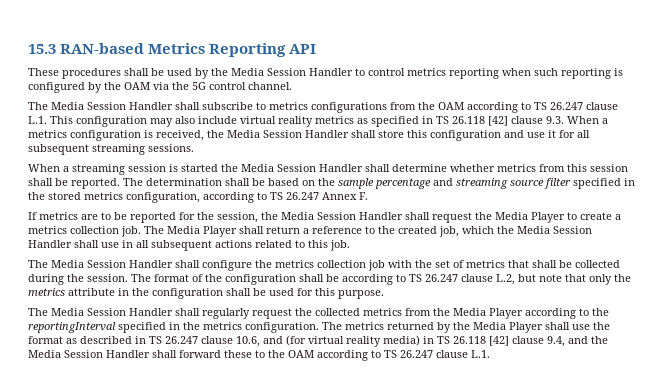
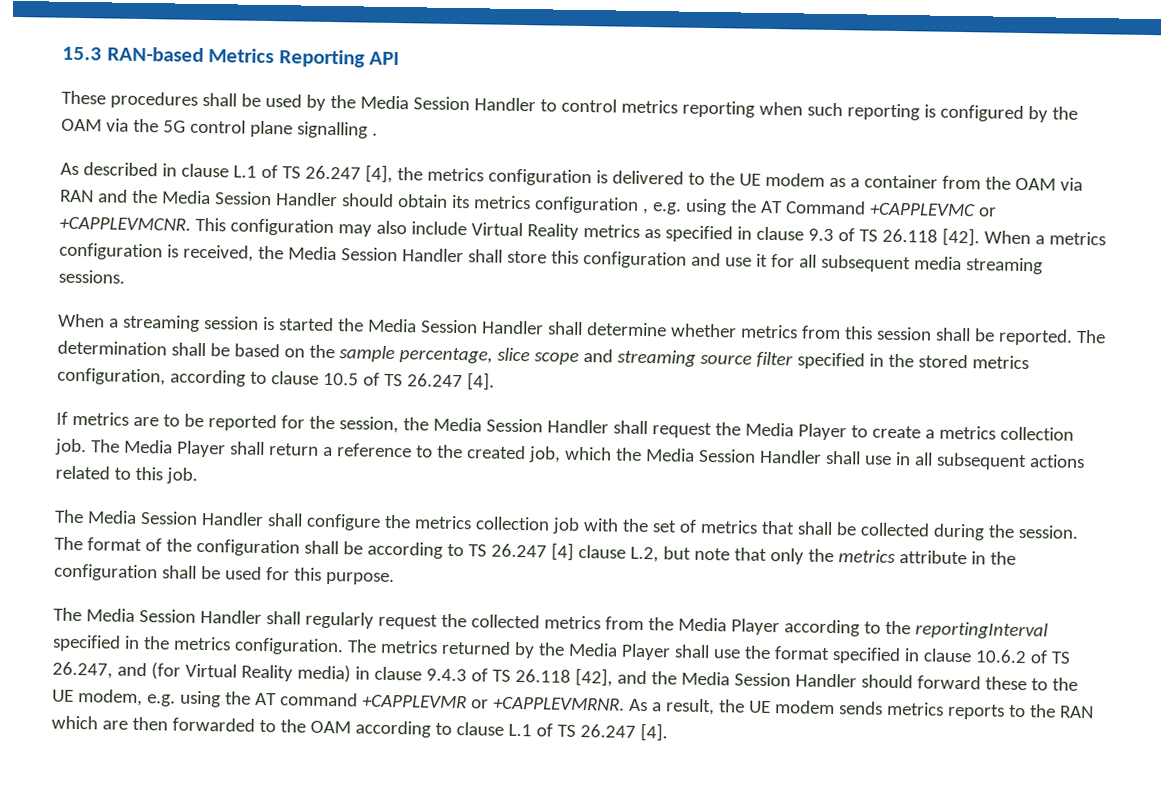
- These procedures shall be used by the Media Session Handler to control metrics reporting when such reporting is configured by the OAM via the 5G control channel.
- The Media Session Handler shall subscribe to metrics configurations from the OAM according to TS 26.247 clause L.1. This configuration may also include virtual reality metrics as specified in TS 26.118 [42] clause 9.3. When a metrics configuration is received, the Media Session Handler shall store this configuration and use it for all subsequent streaming sessions.
+ These procedures shall be used by the Media Session Handler to control metrics reporting when such reporting is configured by the OAM via the 5G control plane signalling .
+ As described in clause L.1 of TS 26.247 [4], the metrics configuration is delivered to the UE modem as a container from the OAM via RAN and the Media Session Handler should obtain its metrics configuration , e.g. using the AT Command +CAPPLEVMC or +CAPPLEVMCNR. This configuration may also include Virtual Reality metrics as specified in clause 9.3 of TS 26.118 [42]. When a metrics configuration is received, the Media Session Handler shall store this configuration and use it for all subsequent media streaming sessions.
- The determination shall be based on the sample percentage and streaming source filter specified in the stored metrics configuration, according to TS 26.247 Annex F.
+ The determination shall be based on the sample percentage, slice scope and streaming source filter specified in the stored metrics configuration, according to clause 10.5 of TS 26.247 [4].
- The format of the configuration shall be according to TS 26.247 clause L.2, but note that only the metrics attribute in the configuration shall be used for this purpose.
+ The format of the configuration shall be according to TS 26.247 [4] clause L.2, but note that only the metrics attribute in the configuration shall be used for this purpose.
- The metrics returned by the Media Player shall use the format as described in TS 26.247 clause 10.6, and (for virtual reality media) in TS 26.118 [42] clause 9.4, and the Media Session Handler shall forward these to the OAM according to TS 26.247 clause L.1.
+ The metrics returned by the Media Player shall use the format specified in clause 10.6.2 of TS 26.247, and (for Virtual Reality media) in clause 9.4.3 of TS 26.118 [42], and the Media Session Handler should forward these to the UE modem, e.g. using the AT command +CAPPLEVMR or +CAPPLEVMRNR. As a result, the UE modem sends metrics reports to the RAN which are then forwarded to the OAM according to clause L.1 of TS 26.247 [4].

